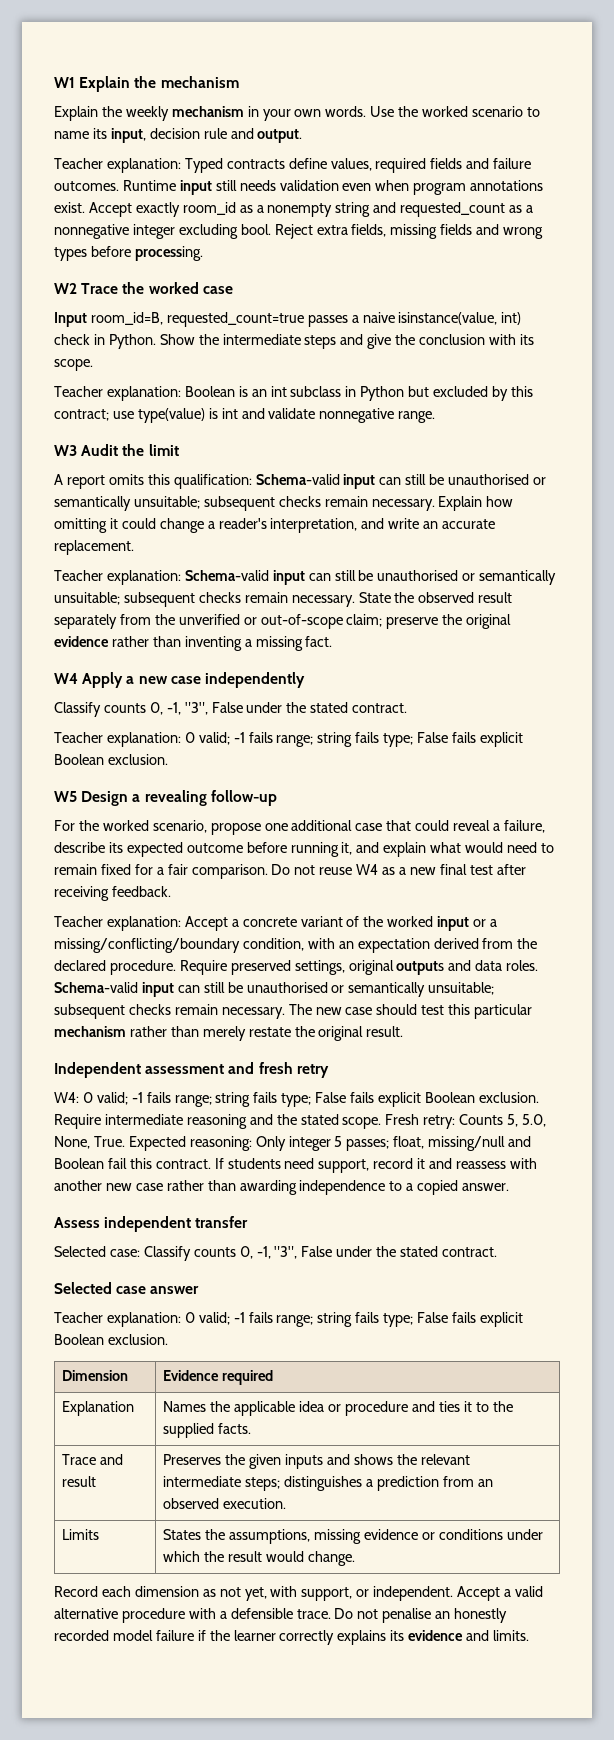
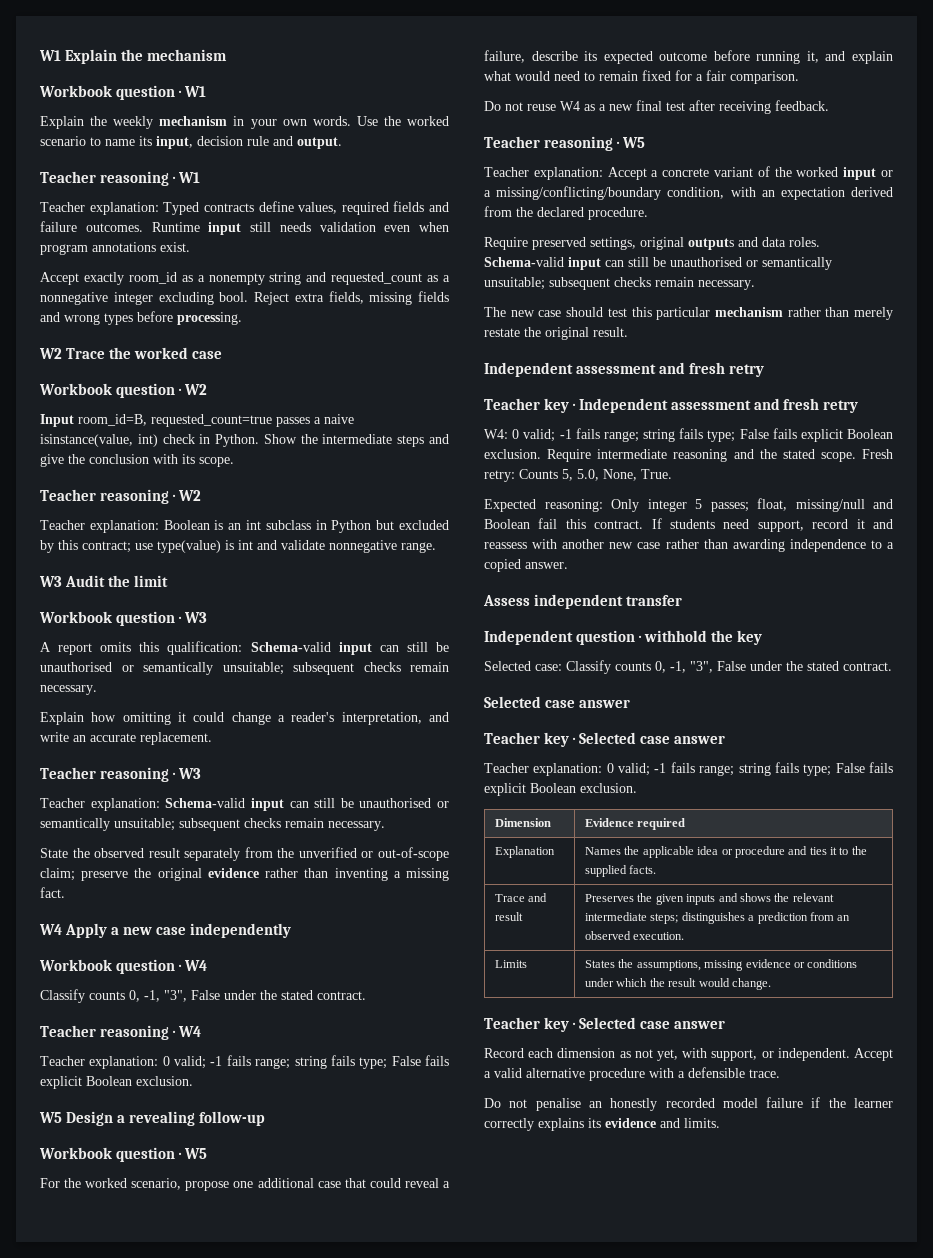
+ Workbook question · W1
+ Teacher reasoning · W1
- Runtime input still needs validation even when program annotations exist. Accept exactly room_id as a nonempty string and requested_count as a nonnegative integer excluding bool.
+ Runtime input still needs validation even when program annotations exist.
+ Accept exactly room_id as a nonempty string and requested_count as a nonnegative integer excluding bool.
+ Workbook question · W2
+ Teacher reasoning · W2
+ Workbook question · W3
- A report omits this qualification: Schema-valid input can still be unauthorised or semantically unsuitable; subsequent checks remain necessary. Explain how omitting it could change a reader's interpretation, and write an accurate replacement.
+ A report omits this qualification: Schema-valid input can still be unauthorised or semantically unsuitable; subsequent checks remain necessary.
+ Explain how omitting it could change a reader's interpretation, and write an accurate replacement.
+ Teacher reasoning · W3
- Teacher explanation: Schema-valid input can still be unauthorised or semantically unsuitable; subsequent checks remain necessary. State the observed result separately from the unverified or out-of-scope claim; preserve the original evidence rather than inventing a missing fact.
+ Teacher explanation: Schema-valid input can still be unauthorised or semantically unsuitable; subsequent checks remain necessary.
+ State the observed result separately from the unverified or out-of-scope claim; preserve the original evidence rather than inventing a missing fact.
+ Workbook question · W4
+ Teacher reasoning · W4
+ Workbook question · W5
- For the worked scenario, propose one additional case that could reveal a failure, describe its expected outcome before running it, and explain what would need to remain fixed for a fair comparison. Do not reuse W4 as a new final test after receiving feedback.
+ For the worked scenario, propose one additional case that could reveal a failure, describe its expected outcome before running it, and explain what would need to remain fixed for a fair comparison.
+ Do not reuse W4 as a new final test after receiving feedback.
+ Teacher reasoning · W5
- Teacher explanation: Accept a concrete variant of the worked input or a missing/conflicting/boundary condition, with an expectation derived from the declared procedure. Require preserved settings, original outputs and data roles. Schema-valid input can still be unauthorised or semantically unsuitable; subsequent checks remain necessary. The new case should test this particular mechanism rather than merely restate the original result.
+ Teacher explanation: Accept a concrete variant of the worked input or a missing/conflicting/boundary condition, with an expectation derived from the declared procedure.
+ Require preserved settings, original outputs and data roles. Schema-valid input can still be unauthorised or semantically unsuitable; subsequent checks remain necessary.
+ The new case should test this particular mechanism rather than merely restate the original result.
+ Teacher key · Independent assessment and fresh retry
- Fresh retry: Counts 5, 5.0, None, True. Expected reasoning: Only integer 5 passes; float, missing/null and Boolean fail this contract.
+ Fresh retry: Counts 5, 5.0, None, True.
+ Expected reasoning: Only integer 5 passes; float, missing/null and Boolean fail this contract.
+ Independent question · withhold the key
  Selected case: Classify counts 0, -1, "3", False under the stated contract.
  Selected case answer
+ Teacher key · Selected case answer
  Limits | States the assumptions, missing evidence or conditions under which the result would change.
+ Teacher key · Selected case answer
- Accept a valid alternative procedure with a defensible trace. Do not penalise an honestly recorded model failure if the learner correctly explains its evidence and limits.
+ Accept a valid alternative procedure with a defensible trace.
+ Do not penalise an honestly recorded model failure if the learner correctly explains its evidence and limits.

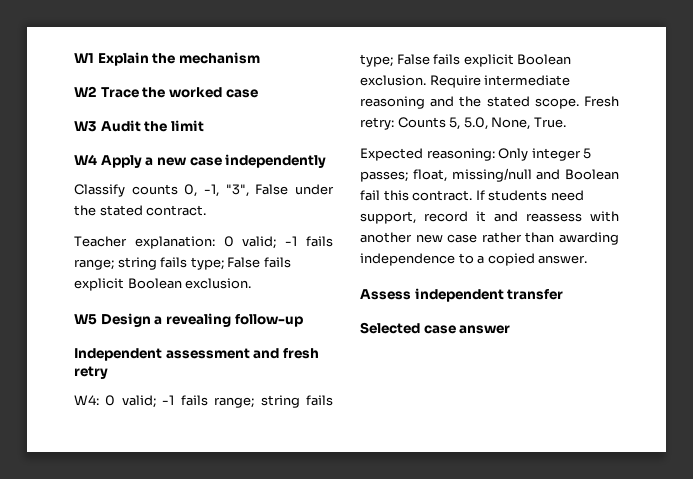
- Workbook question · W1
- Explain the weekly mechanism in your own words. Use the worked scenario to name its input, decision rule and output.
- Teacher reasoning · W1
- Teacher explanation: Typed contracts define values, required fields and failure outcomes. Runtime input still needs validation even when program annotations exist.
- Accept exactly room_id as a nonempty string and requested_count as a nonnegative integer excluding bool. Reject extra fields, missing fields and wrong types before processing.
- Workbook question · W2
- Input room_id=B, requested_count=true passes a naive isinstance(value, int) check in Python. Show the intermediate steps and give the conclusion with its scope.
- Teacher reasoning · W2
- Teacher explanation: Boolean is an int subclass in Python but excluded by this contract; use type(value) is int and validate nonnegative range.
  W3 Audit the limit
- Workbook question · W3
- A report omits this qualification: Schema-valid input can still be unauthorised or semantically unsuitable; subsequent checks remain necessary.
- Explain how omitting it could change a reader's interpretation, and write an accurate replacement.
- Teacher reasoning · W3
- Teacher explanation: Schema-valid input can still be unauthorised or semantically unsuitable; subsequent checks remain necessary.
- State the observed result separately from the unverified or out-of-scope claim; preserve the original evidence rather than inventing a missing fact.
- Workbook question · W4
- Teacher reasoning · W4
- Workbook question · W5
- For the worked scenario, propose one additional case that could reveal a failure, describe its expected outcome before running it, and explain what would need to remain fixed for a fair comparison.
- Do not reuse W4 as a new final test after receiving feedback.
- Teacher reasoning · W5
- Teacher explanation: Accept a concrete variant of the worked input or a missing/conflicting/boundary condition, with an expectation derived from the declared procedure.
- Require preserved settings, original outputs and data roles. Schema-valid input can still be unauthorised or semantically unsuitable; subsequent checks remain necessary.
- The new case should test this particular mechanism rather than merely restate the original result.
  Independent assessment and fresh retry
- Teacher key · Independent assessment and fresh retry
- Independent question · withhold the key
- Selected case: Classify counts 0, -1, "3", False under the stated contract.
  Selected case answer
- Teacher key · Selected case answer
- Teacher explanation: 0 valid; -1 fails range; string fails type; False fails explicit Boolean exclusion.
- Dimension | Evidence required
- Explanation | Names the applicable idea or procedure and ties it to the supplied facts.
- Trace and result | Preserves the given inputs and shows the relevant intermediate steps; distinguishes a prediction from an observed execution.
- Limits | States the assumptions, missing evidence or conditions under which the result would change.
- Teacher key · Selected case answer
- Record each dimension as not yet, with support, or independent. Accept a valid alternative procedure with a defensible trace.
- Do not penalise an honestly recorded model failure if the learner correctly explains its evidence and limits.

